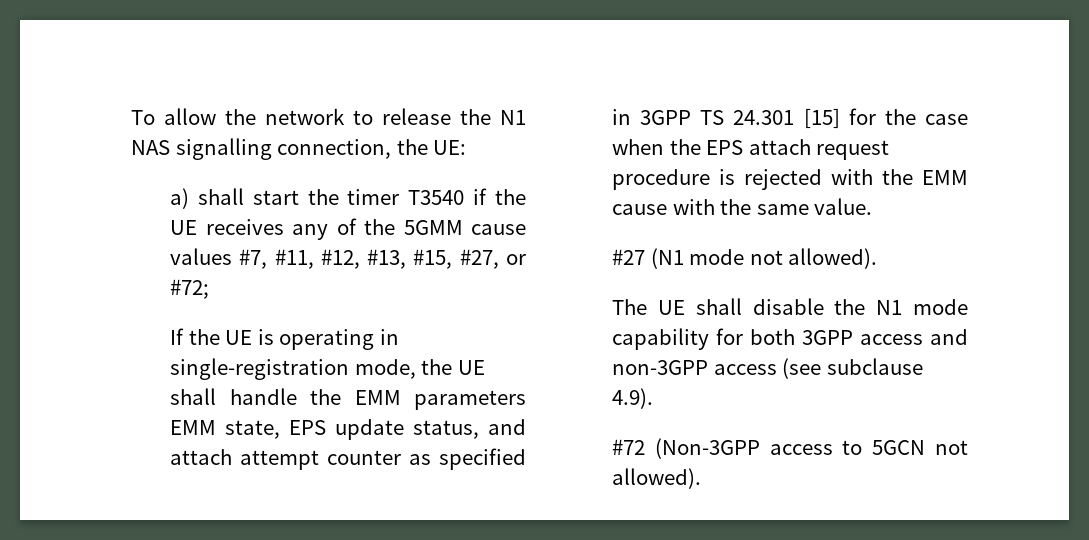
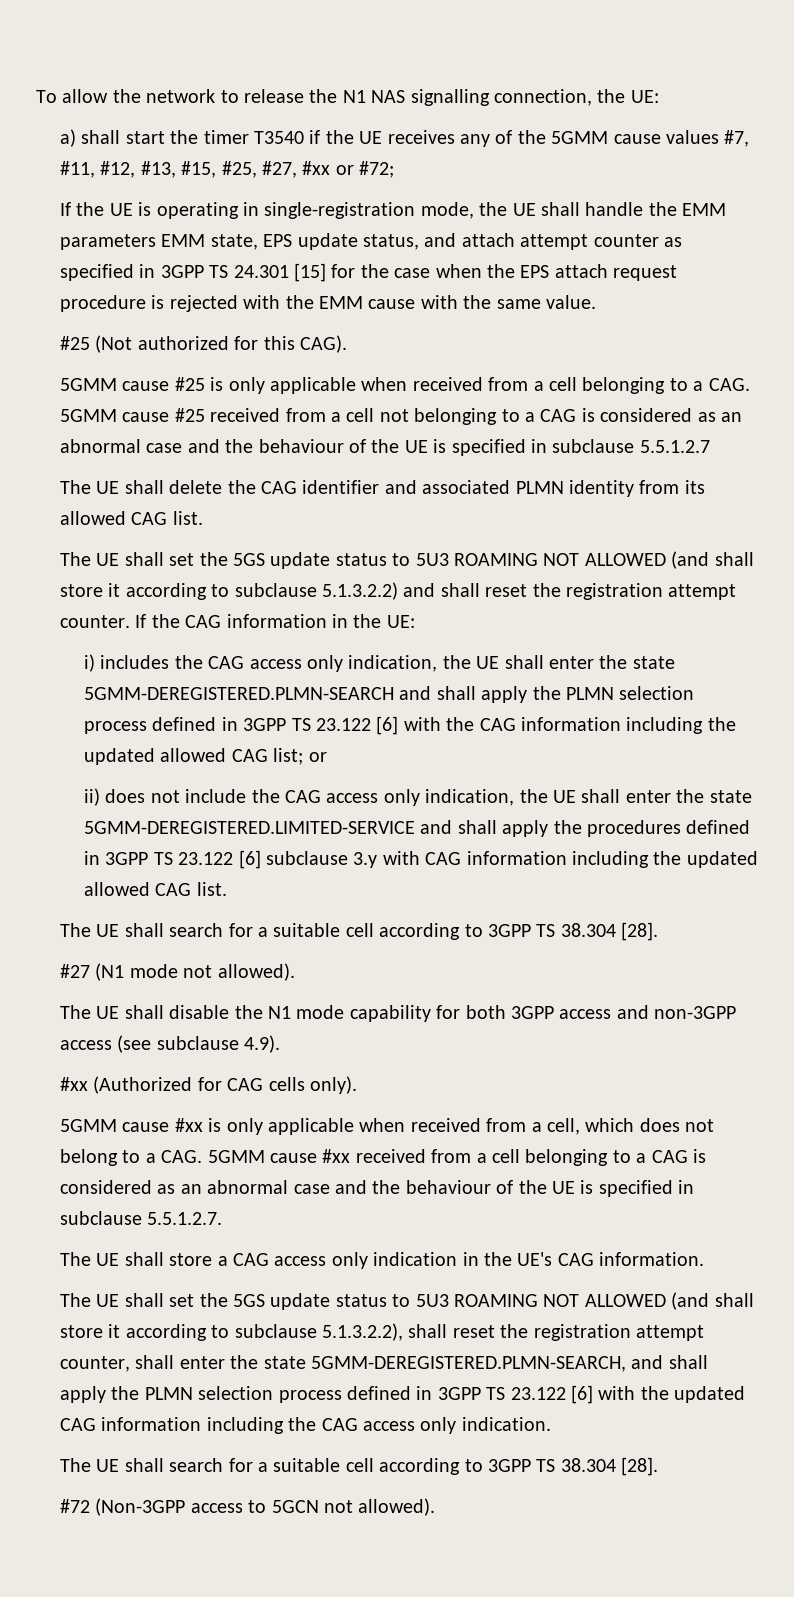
- a) shall start the timer T3540 if the UE receives any of the 5GMM cause values #7, #11, #12, #13, #15, #27, or #72;
+ a) shall start the timer T3540 if the UE receives any of the 5GMM cause values #7, #11, #12, #13, #15, #25, #27, #xx or #72;
+ #25 (Not authorized for this CAG).
+ 5GMM cause #25 is only applicable when received from a cell belonging to a CAG. 5GMM cause #25 received from a cell not belonging to a CAG is considered as an abnormal case and the behaviour of the UE is specified in subclause 5.5.1.2.7
+ The UE shall delete the CAG identifier and associated PLMN identity from its allowed CAG list.
+ The UE shall set the 5GS update status to 5U3 ROAMING NOT ALLOWED (and shall store it according to subclause 5.1.3.2.2) and shall reset the registration attempt counter. If the CAG information in the UE:
+ i) includes the CAG access only indication, the UE shall enter the state 5GMM-DEREGISTERED.PLMN-SEARCH and shall apply the PLMN selection process defined in 3GPP TS 23.122 [6] with the CAG information including the updated allowed CAG list; or
+ ii) does not include the CAG access only indication, the UE shall enter the state 5GMM-DEREGISTERED.LIMITED-SERVICE and shall apply the procedures defined in 3GPP TS 23.122 [6] subclause 3.y with CAG information including the updated allowed CAG list.
+ The UE shall search for a suitable cell according to 3GPP TS 38.304 [28].
+ #xx (Authorized for CAG cells only).
+ 5GMM cause #xx is only applicable when received from a cell, which does not belong to a CAG. 5GMM cause #xx received from a cell belonging to a CAG is considered as an abnormal case and the behaviour of the UE is specified in subclause 5.5.1.2.7.
+ The UE shall store a CAG access only indication in the UE's CAG information.
+ The UE shall set the 5GS update status to 5U3 ROAMING NOT ALLOWED (and shall store it according to subclause 5.1.3.2.2), shall reset the registration attempt counter, shall enter the state 5GMM-DEREGISTERED.PLMN-SEARCH, and shall apply the PLMN selection process defined in 3GPP TS 23.122 [6] with the updated CAG information including the CAG access only indication.
+ The UE shall search for a suitable cell according to 3GPP TS 38.304 [28].

